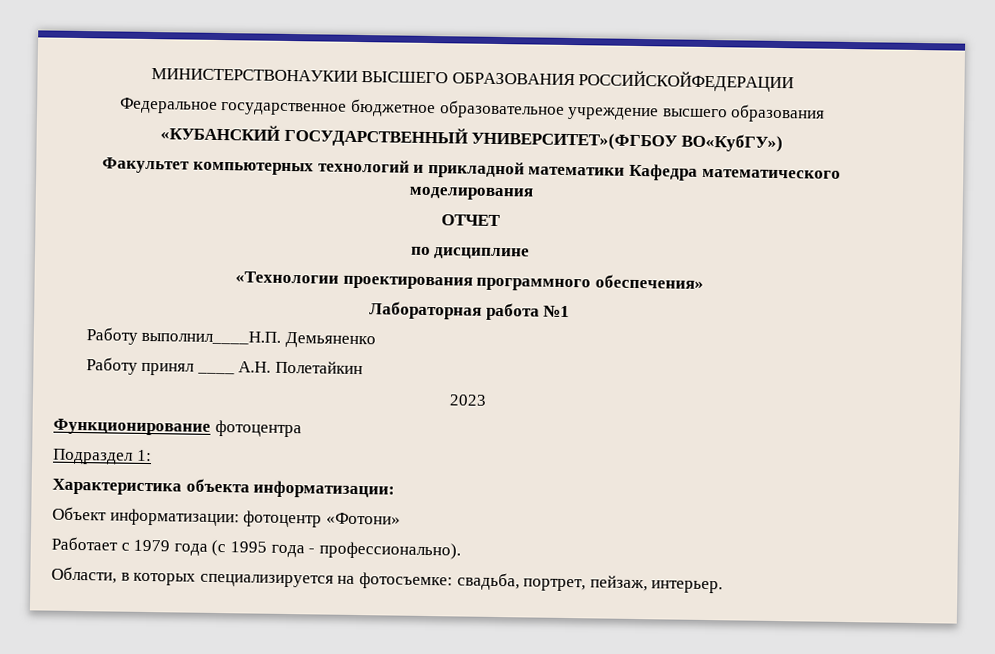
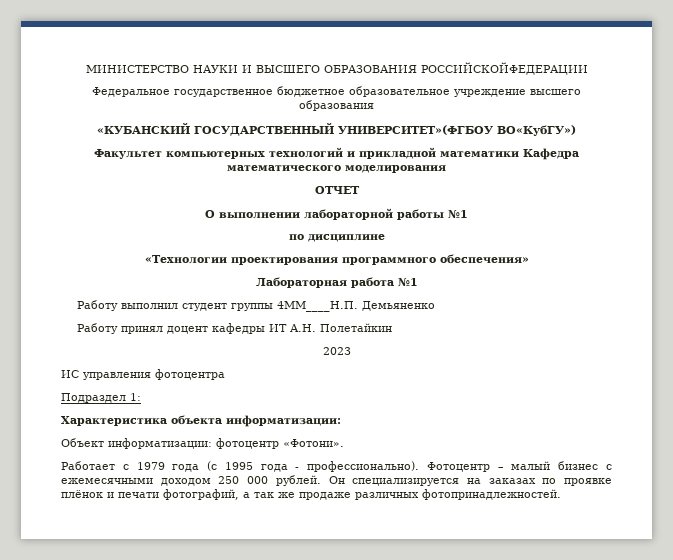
- МИНИСТЕРСТВОНАУКИИ ВЫСШЕГО ОБРАЗОВАНИЯ РОССИЙСКОЙФЕДЕРАЦИИ
+ МИНИСТЕРСТВО НАУКИ И ВЫСШЕГО ОБРАЗОВАНИЯ РОССИЙСКОЙФЕДЕРАЦИИ
+ О выполнении лабораторной работы №1
- Работу выполнил____Н.П. Демьяненко
+ Работу выполнил студент группы 4ММ____Н.П. Демьяненко
- Работу принял ____ А.Н. Полетайкин
+ Работу принял доцент кафедры ИТ А.Н. Полетайкин
- Функционирование фотоцентра
+ ИС управления фотоцентра
- Объект информатизации: фотоцентр «Фотони»
+ Объект информатизации: фотоцентр «Фотони».
- Работает с 1979 года (с 1995 года - профессионально).
- Области, в которых специализируется на фотосъемке: свадьба, портрет, пейзаж, интерьер.
+ Работает с 1979 года (с 1995 года - профессионально). Фотоцентр – малый бизнес с ежемесячными доходом 250 000 рублей. Он специализируется на заказах по проявке плёнок и печати фотографий, а так же продаже различных фотопринадлежностей.

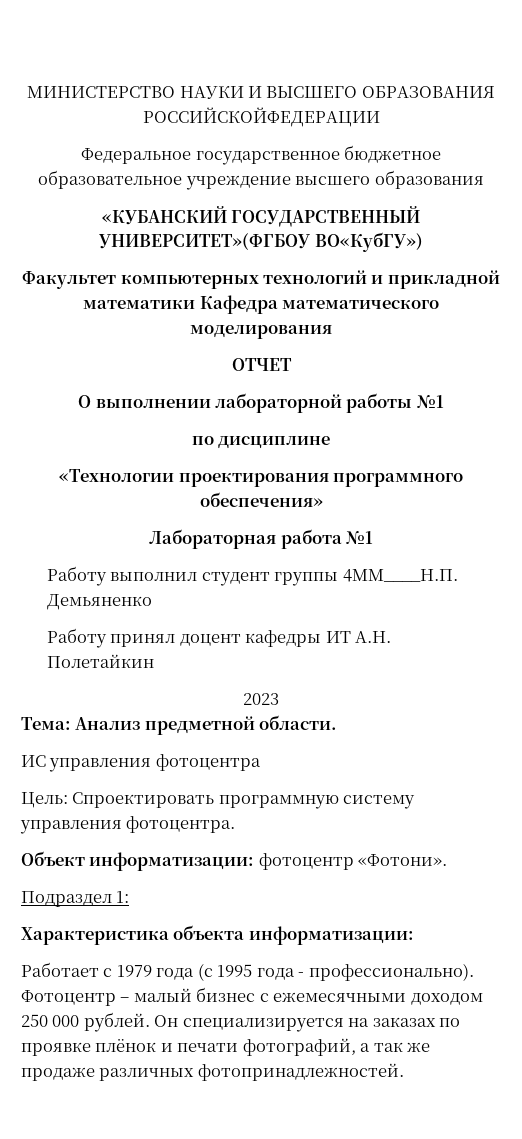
+ Тема: Анализ предметной области.
+ Цель: Спроектировать программную систему управления фотоцентра.
+ Объект информатизации: фотоцентр «Фотони».
- Объект информатизации: фотоцентр «Фотони».

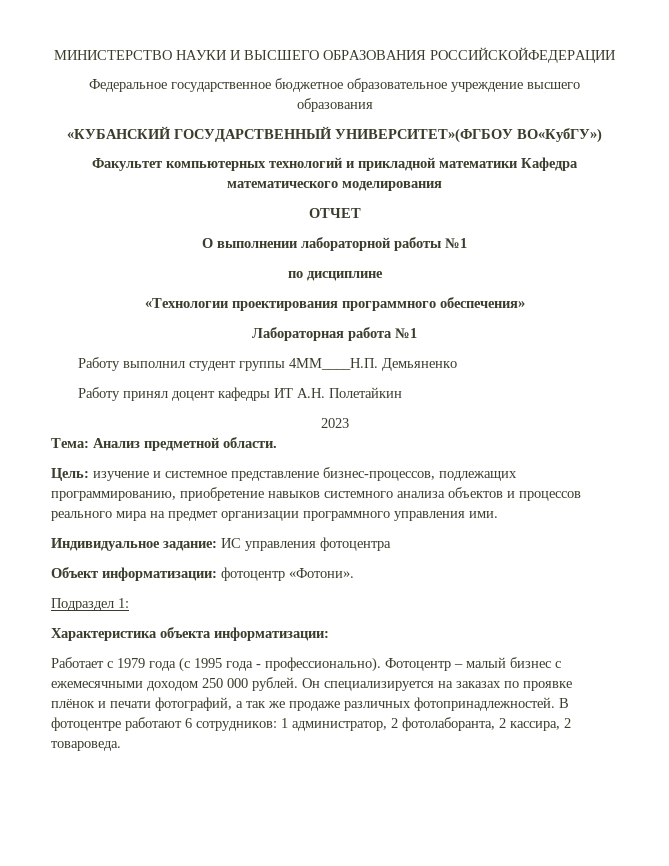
- ИС управления фотоцентра
- Цель: Спроектировать программную систему управления фотоцентра.
+ Цель: изучение и системное представление бизнес-процессов, подлежащих программированию, приобретение навыков системного анализа объектов и процессов реального мира на предмет организации программного управления ими.
+ Индивидуальное задание: ИС управления фотоцентра
+ В фотоцентре работают 6 сотрудников: 1 администратор, 2 фотолаборанта, 2 кассира, 2 товароведа.

